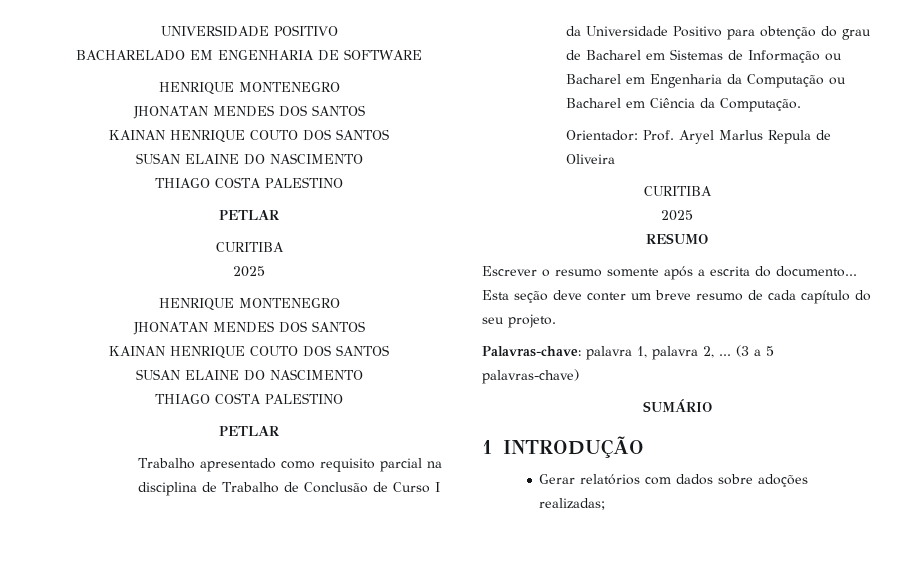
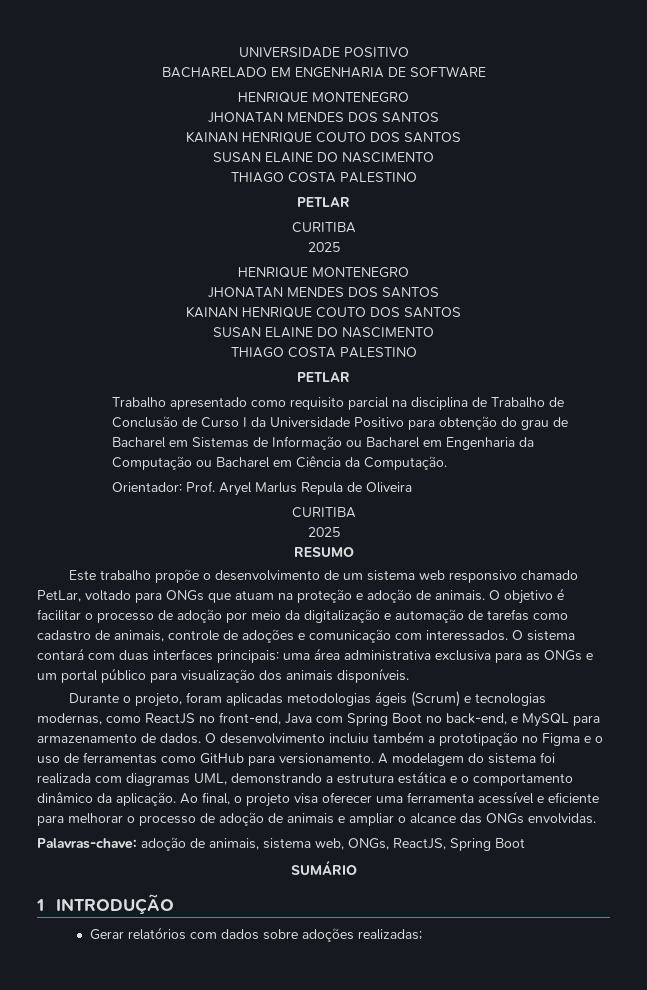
- Escrever o resumo somente após a escrita do documento... Esta seção deve conter um breve resumo de cada capítulo do seu projeto.
- Palavras-chave: palavra 1, palavra 2, ... (3 a 5 palavras-chave)
+ Este trabalho propõe o desenvolvimento de um sistema web responsivo chamado PetLar, voltado para ONGs que atuam na proteção e adoção de animais. O objetivo é facilitar o processo de adoção por meio da digitalização e automação de tarefas como cadastro de animais, controle de adoções e comunicação com interessados. O sistema contará com duas interfaces principais: uma área administrativa exclusiva para as ONGs e um portal público para visualização dos animais disponíveis.
+ Durante o projeto, foram aplicadas metodologias ágeis (Scrum) e tecnologias modernas, como ReactJS no front-end, Java com Spring Boot no back-end, e MySQL para armazenamento de dados. O desenvolvimento incluiu também a prototipação no Figma e o uso de ferramentas como GitHub para versionamento. A modelagem do sistema foi realizada com diagramas UML, demonstrando a estrutura estática e o comportamento dinâmico da aplicação. Ao final, o projeto visa oferecer uma ferramenta acessível e eficiente para melhorar o processo de adoção de animais e ampliar o alcance das ONGs envolvidas.
+ Palavras-chave: adoção de animais, sistema web, ONGs, ReactJS, Spring Boot

